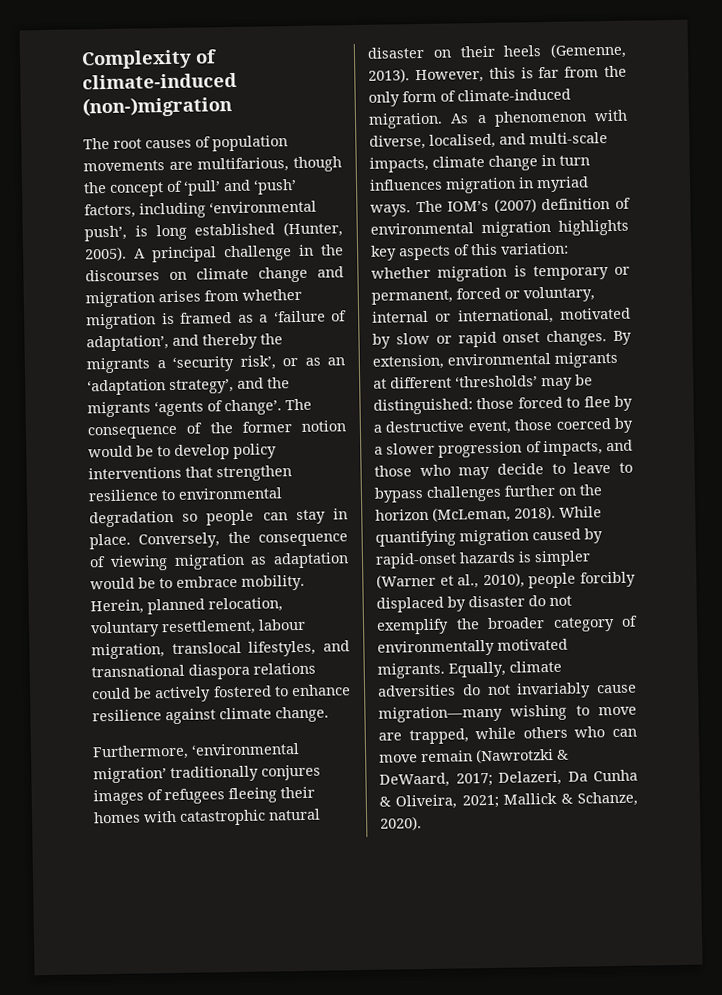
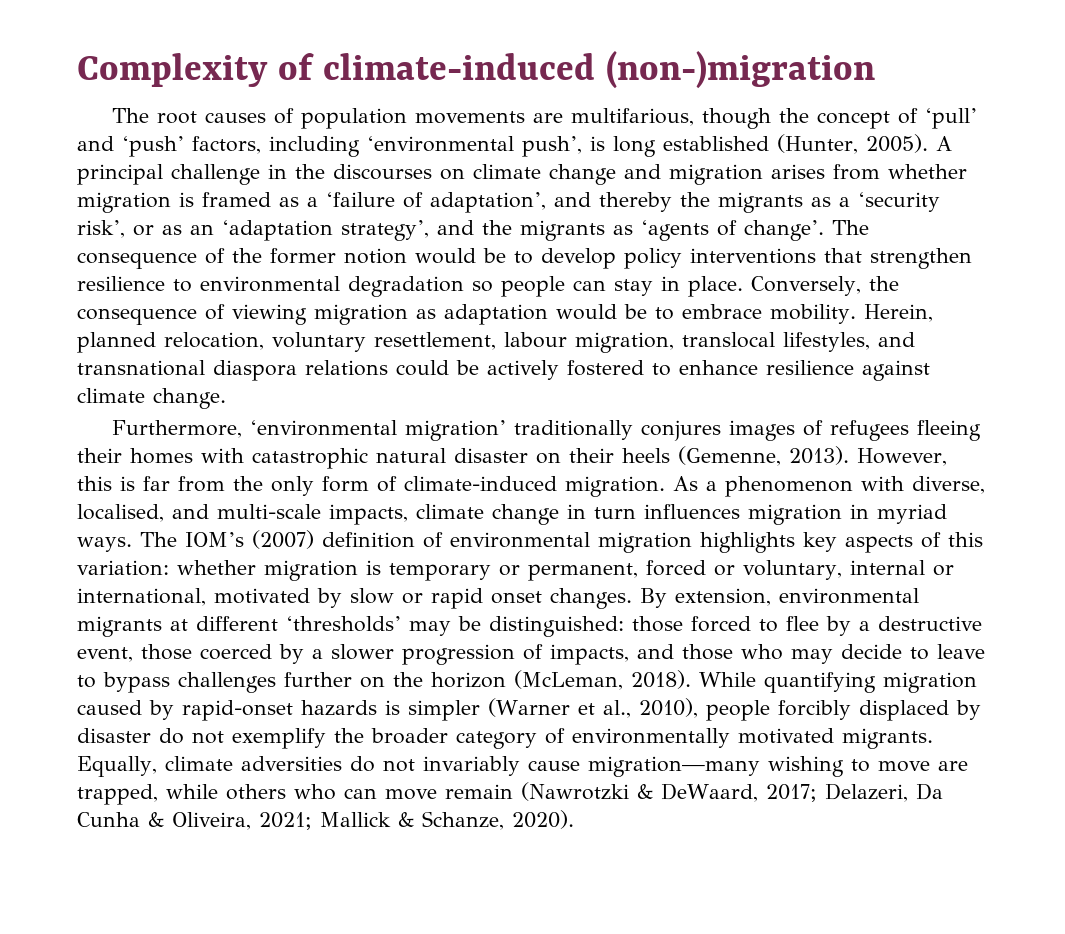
- A principal challenge in the discourses on climate change and migration arises from whether migration is framed as a ‘failure of adaptation’, and thereby the migrants a ‘security risk’, or as an ‘adaptation strategy’, and the migrants ‘agents of change’.
+ A principal challenge in the discourses on climate change and migration arises from whether migration is framed as a ‘failure of adaptation’, and thereby the migrants as a ‘security risk’, or as an ‘adaptation strategy’, and the migrants as ‘agents of change’.

